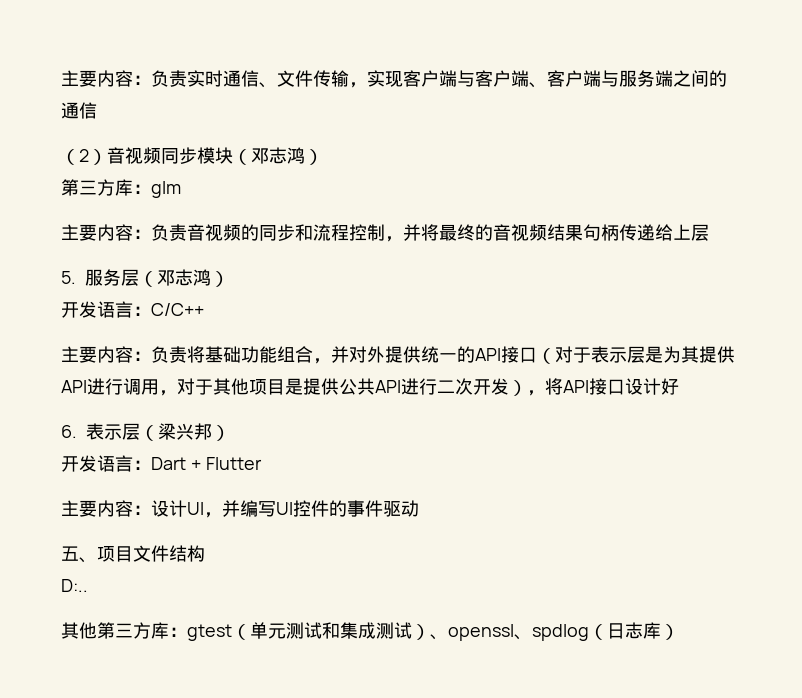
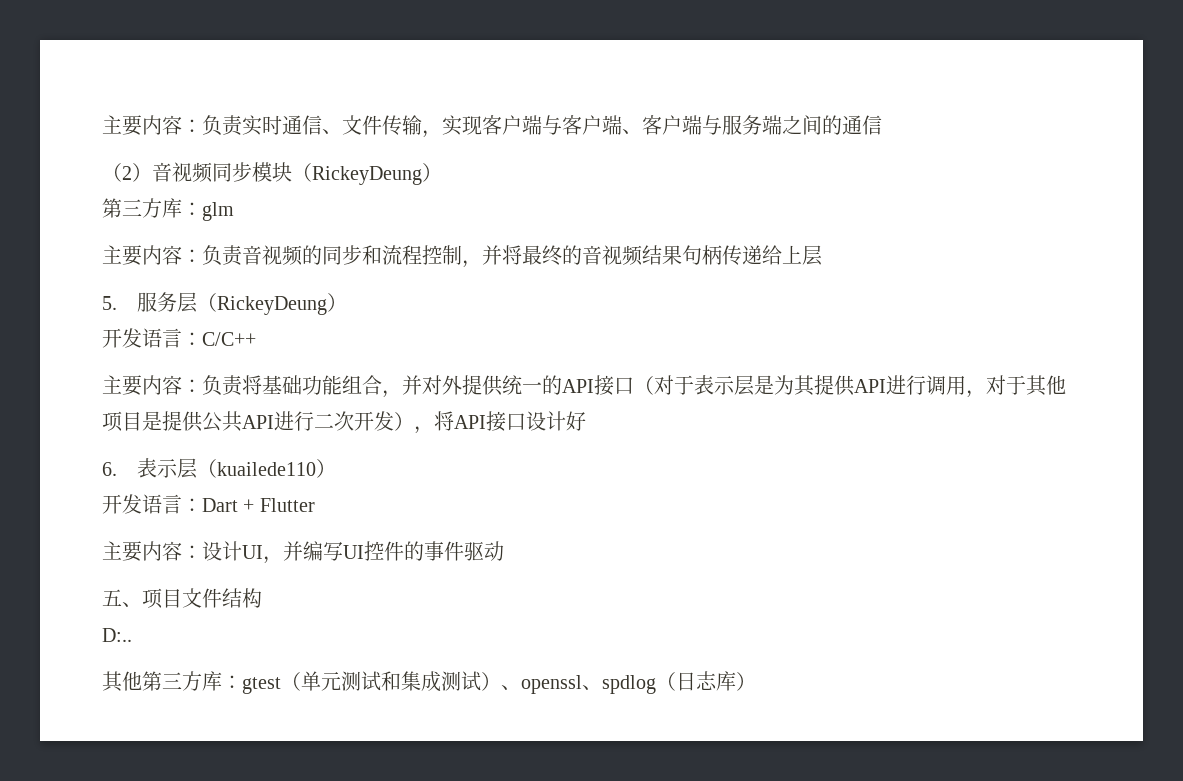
- （2）音视频同步模块（邓志鸿）
+ （2）音视频同步模块（RickeyDeung）
- 5.服务层（邓志鸿）
+ 5.服务层（RickeyDeung）
- 6.表示层（梁兴邦）
+ 6.表示层（kuailede110）

